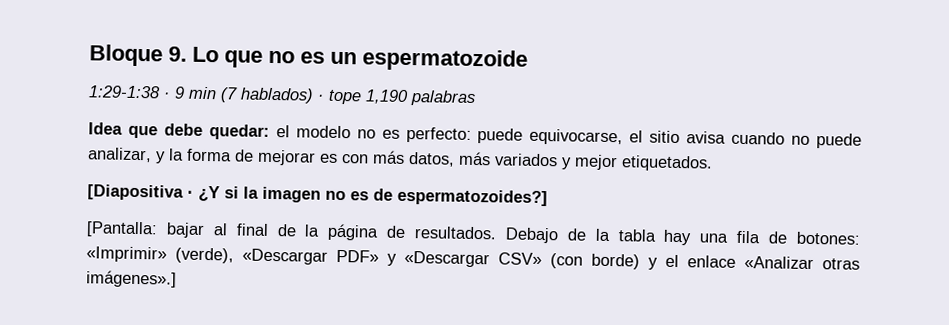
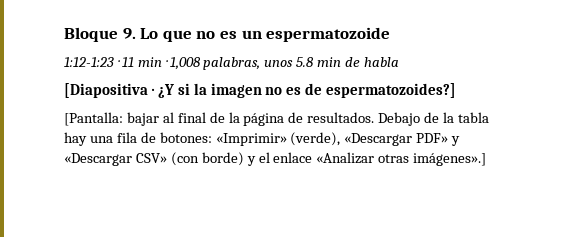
- 1:29-1:38 · 9 min (7 hablados) · tope 1,190 palabras
- Idea que debe quedar: el modelo no es perfecto: puede equivocarse, el sitio avisa cuando no puede analizar, y la forma de mejorar es con más datos, más variados y mejor etiquetados.
+ 1:12-1:23 · 11 min · 1,008 palabras, unos 5.8 min de habla

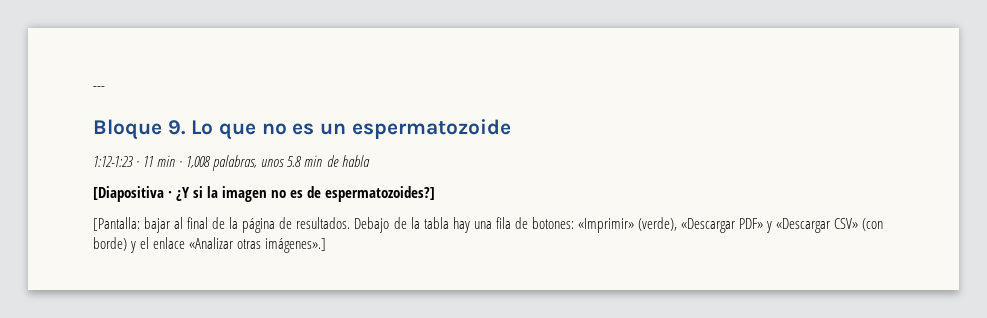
+ ---

